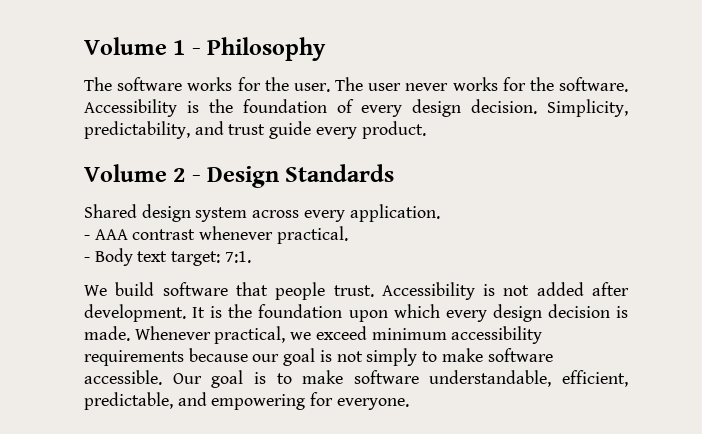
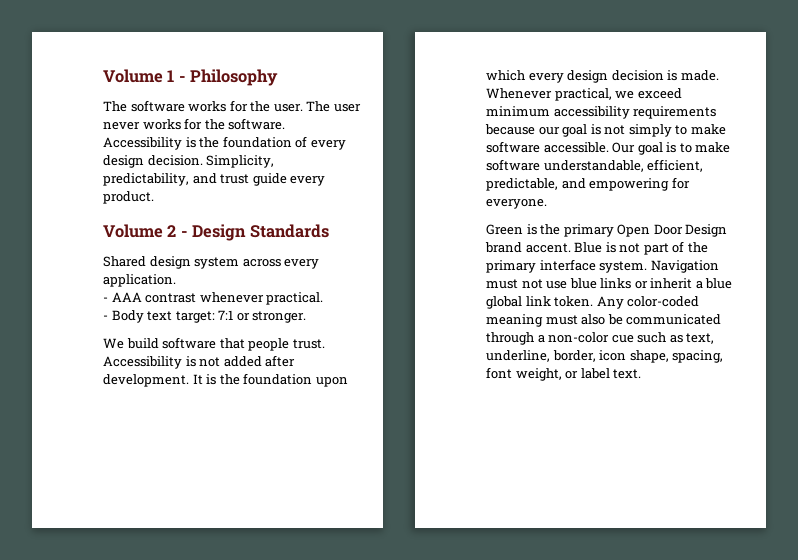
- - Body text target: 7:1.
+ - Body text target: 7:1 or stronger.
+ Green is the primary Open Door Design brand accent. Blue is not part of the primary interface system. Navigation must not use blue links or inherit a blue global link token. Any color-coded meaning must also be communicated through a non-color cue such as text, underline, border, icon shape, spacing, font weight, or label text.

